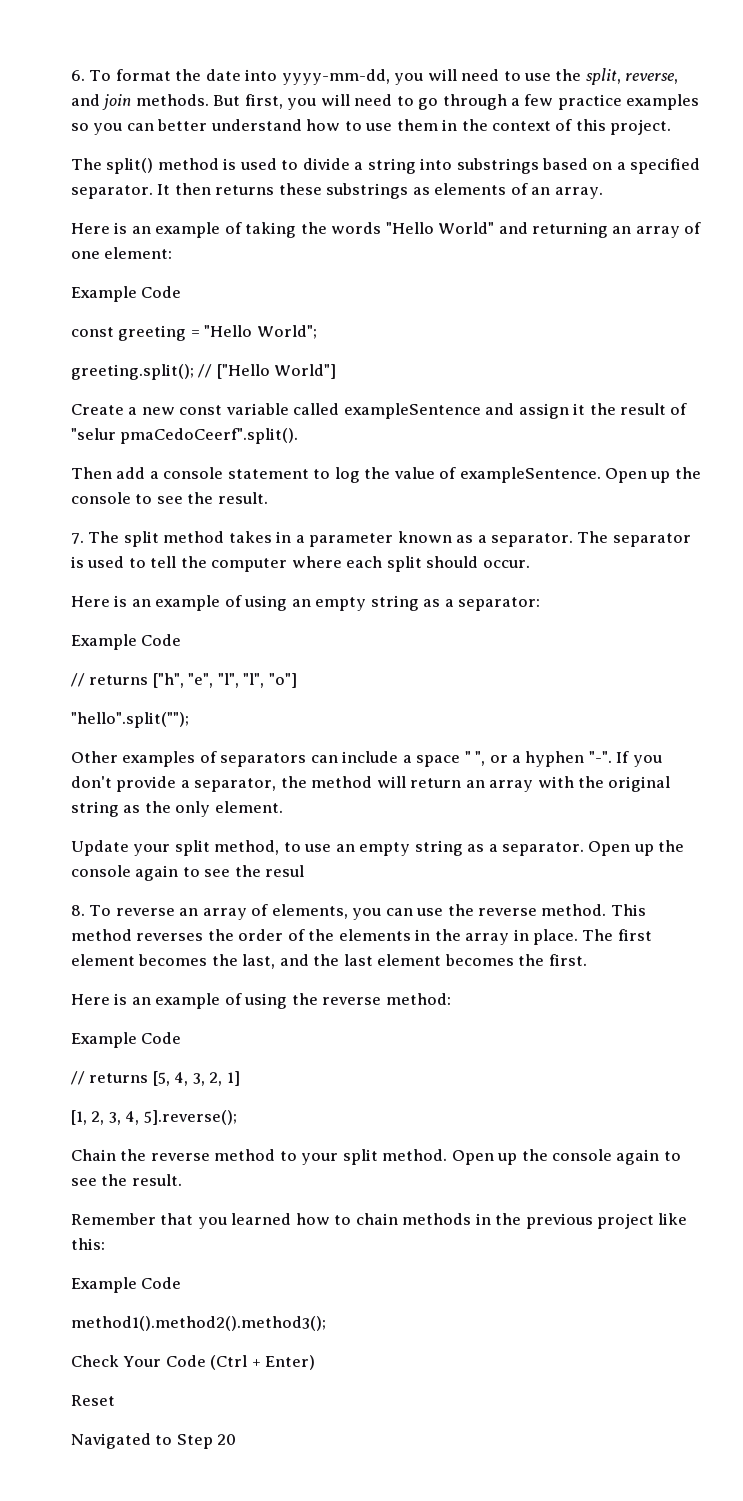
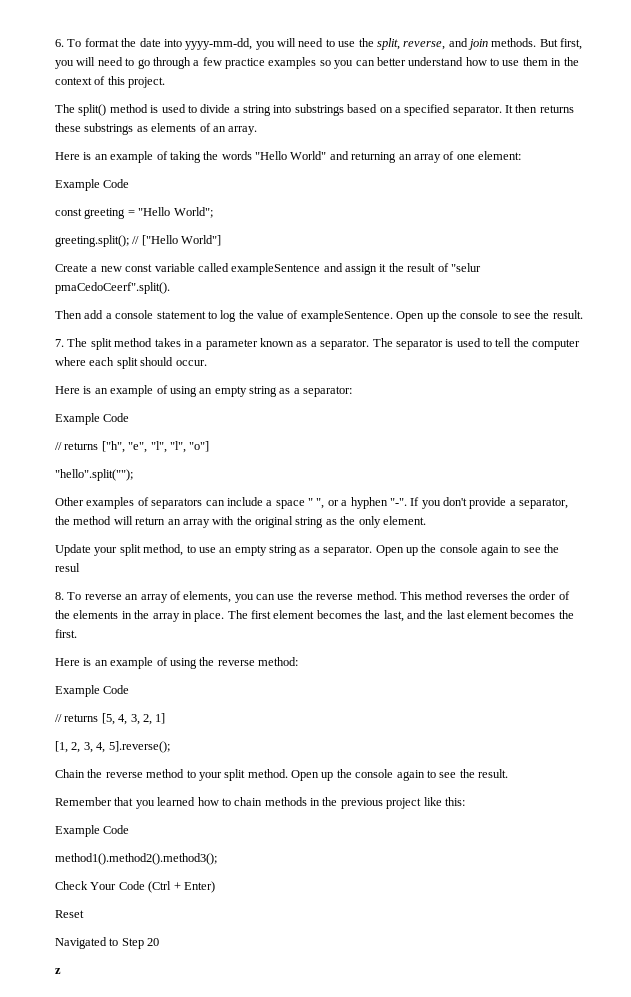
+ z

